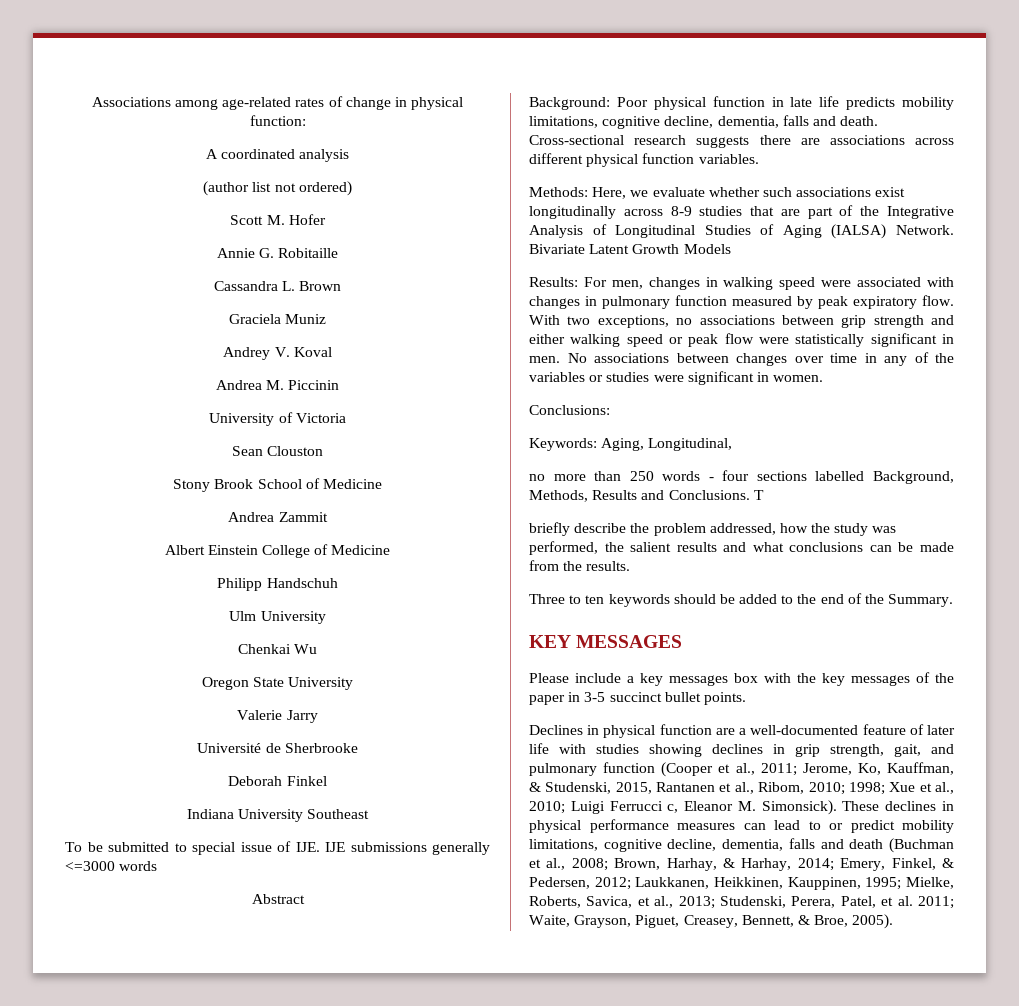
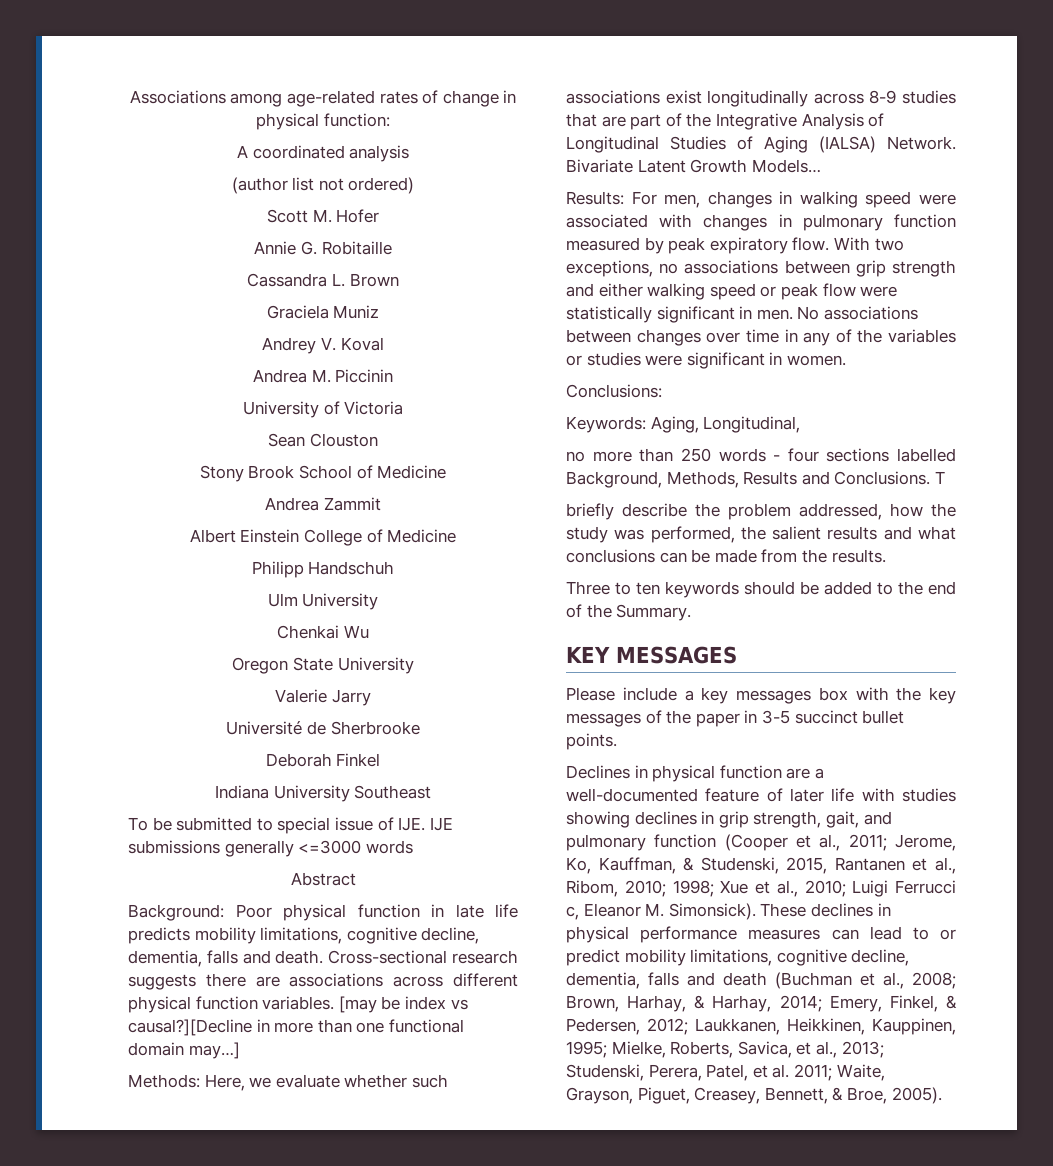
+ [may be index vs causal?][Decline in more than one functional domain may…]
- Bivariate Latent Growth Models
+ Bivariate Latent Growth Models…

